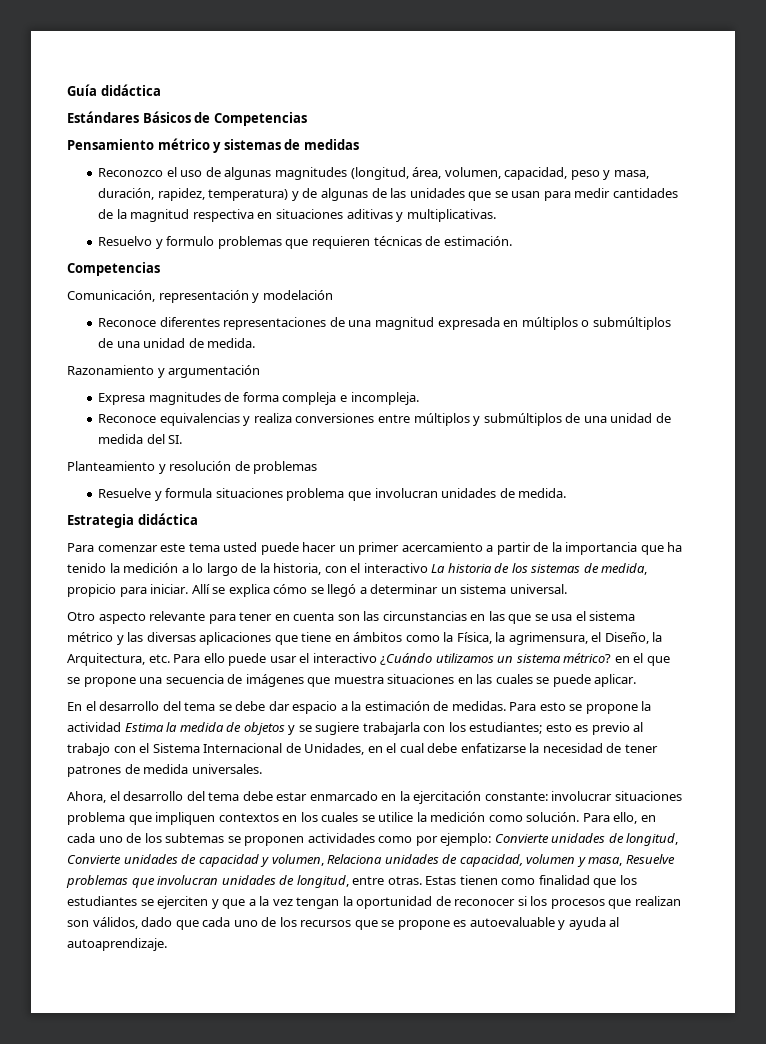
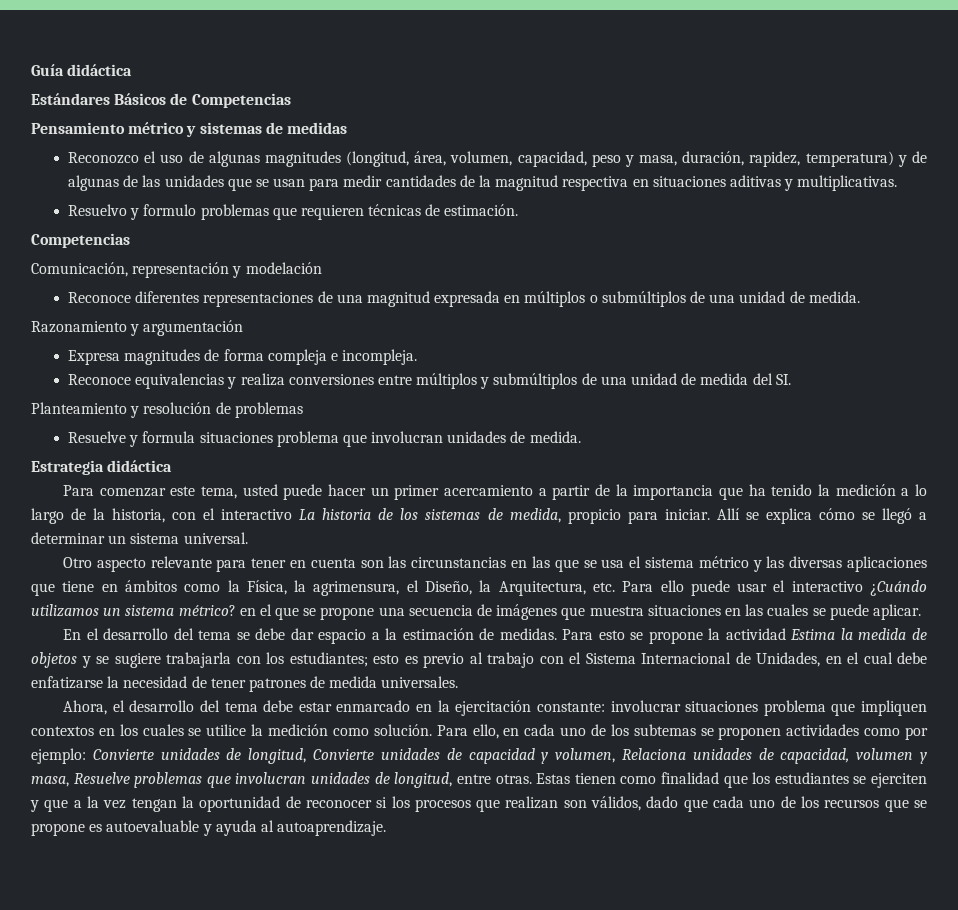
- Para comenzar este tema usted puede hacer un primer acercamiento a partir de la importancia que ha tenido la medición a lo largo de la historia, con el interactivo La historia de los sistemas de medida, propicio para iniciar.
+ Para comenzar este tema, usted puede hacer un primer acercamiento a partir de la importancia que ha tenido la medición a lo largo de la historia, con el interactivo La historia de los sistemas de medida, propicio para iniciar.

